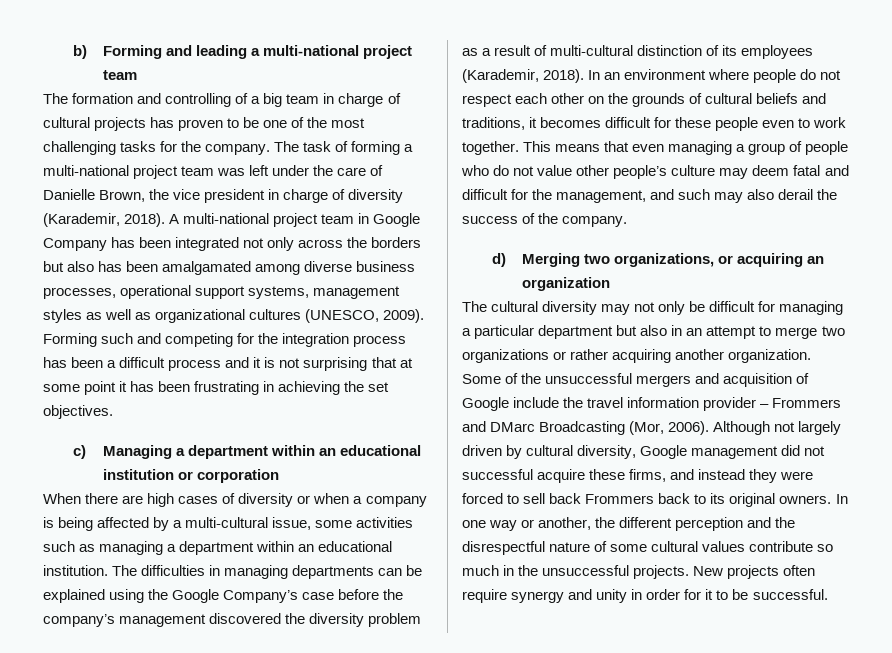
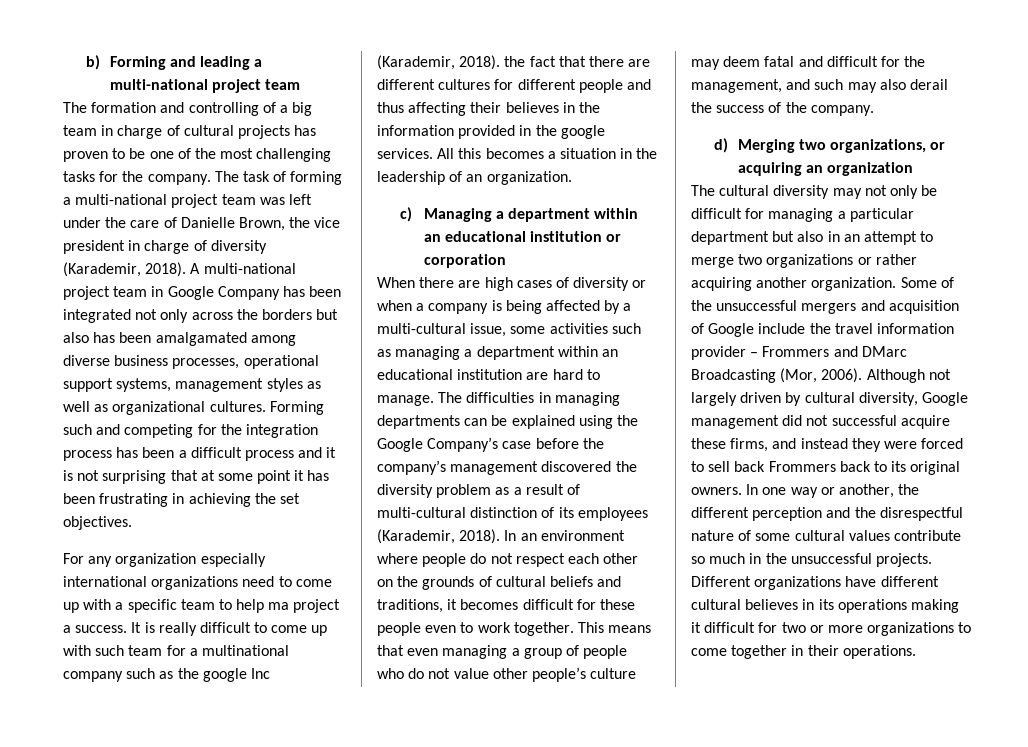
- A multi-national project team in Google Company has been integrated not only across the borders but also has been amalgamated among diverse business processes, operational support systems, management styles as well as organizational cultures (UNESCO, 2009).
+ A multi-national project team in Google Company has been integrated not only across the borders but also has been amalgamated among diverse business processes, operational support systems, management styles as well as organizational cultures.
+ For any organization especially international organizations need to come up with a specific team to help ma project a success. It is really difficult to come up with such team for a multinational company such as the google Inc (Karademir, 2018). the fact that there are different cultures for different people and thus affecting their believes in the information provided in the google services. All this becomes a situation in the leadership of an organization.
- When there are high cases of diversity or when a company is being affected by a multi-cultural issue, some activities such as managing a department within an educational institution.
+ When there are high cases of diversity or when a company is being affected by a multi-cultural issue, some activities such as managing a department within an educational institution are hard to manage.
- New projects often require synergy and unity in order for it to be successful.
+ Different organizations have different cultural believes in its operations making it difficult for two or more organizations to come together in their operations.

